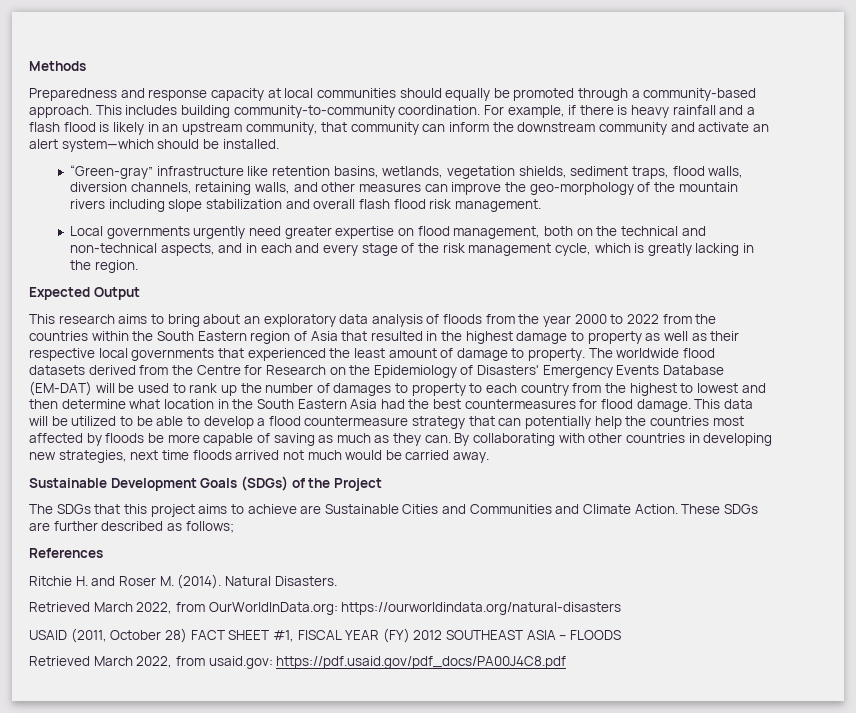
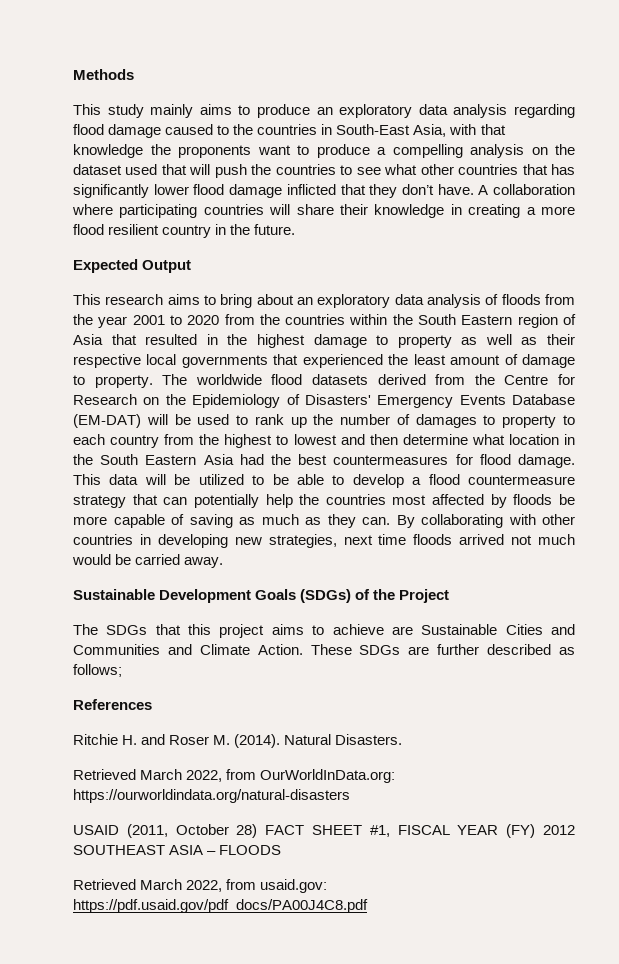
- Preparedness and response capacity at local communities should equally be promoted through a community-based approach. This includes building community-to-community coordination. For example, if there is heavy rainfall and a flash flood is likely in an upstream community, that community can inform the downstream community and activate an alert system—which should be installed.
- “Green-gray” infrastructure like retention basins, wetlands, vegetation shields, sediment traps, flood walls, diversion channels, retaining walls, and other measures can improve the geo-morphology of the mountain rivers including slope stabilization and overall flash flood risk management.
- Local governments urgently need greater expertise on flood management, both on the technical and non-technical aspects, and in each and every stage of the risk management cycle, which is greatly lacking in the region.
+ This study mainly aims to produce an exploratory data analysis regarding flood damage caused to the countries in South-East Asia, with that knowledge the proponents want to produce a compelling analysis on the dataset used that will push the countries to see what other countries that has significantly lower flood damage inflicted that they don’t have. A collaboration where participating countries will share their knowledge in creating a more flood resilient country in the future.
- This research aims to bring about an exploratory data analysis of floods from the year 2000 to 2022 from the countries within the South Eastern region of Asia that resulted in the highest damage to property as well as their respective local governments that experienced the least amount of damage to property.
+ This research aims to bring about an exploratory data analysis of floods from the year 2001 to 2020 from the countries within the South Eastern region of Asia that resulted in the highest damage to property as well as their respective local governments that experienced the least amount of damage to property.

